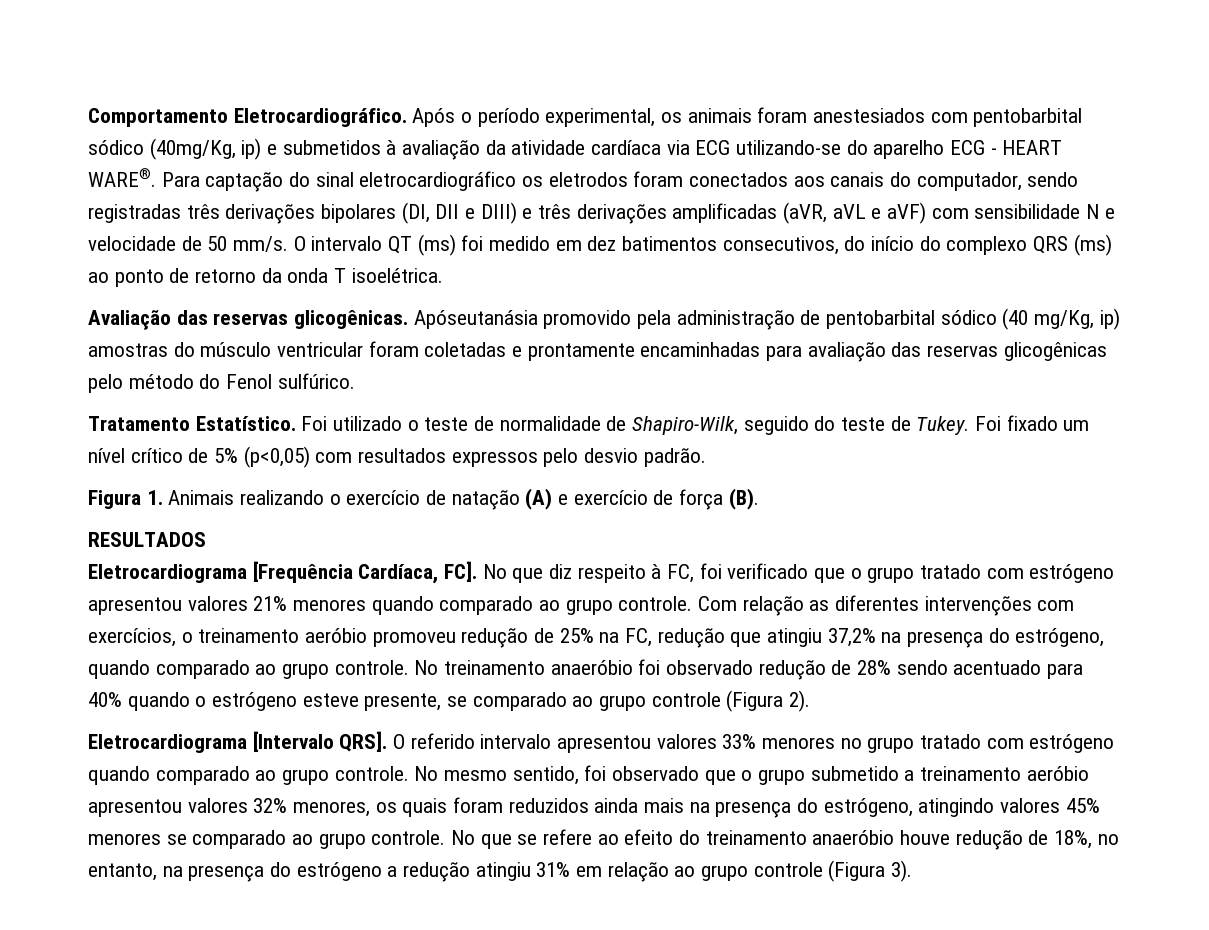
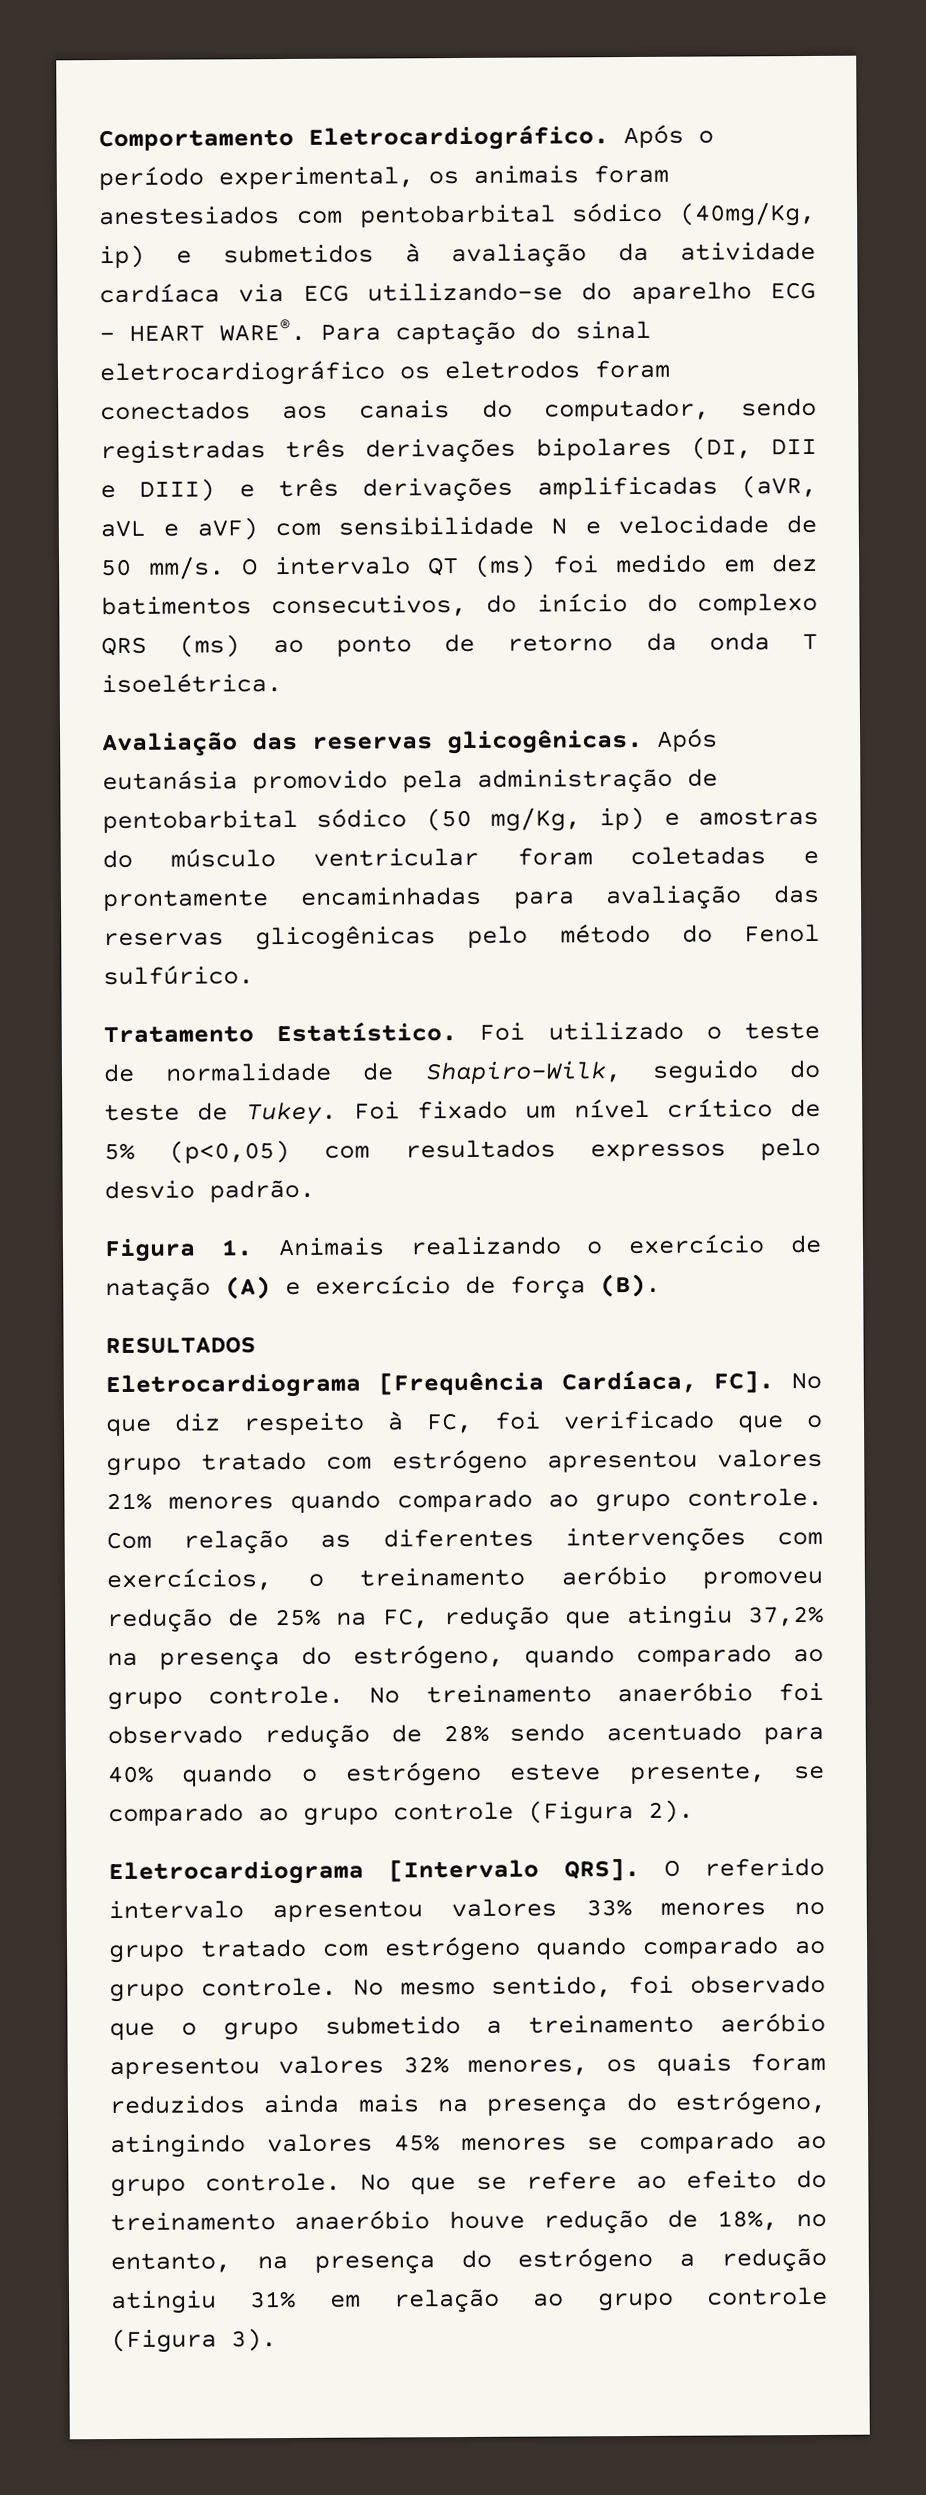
- Apóseutanásia promovido pela administração de pentobarbital sódico (40 mg/Kg, ip) amostras do músculo ventricular foram coletadas e prontamente encaminhadas para avaliação das reservas glicogênicas pelo método do Fenol sulfúrico.
+ Após eutanásia promovido pela administração de pentobarbital sódico (50 mg/Kg, ip) e amostras do músculo ventricular foram coletadas e prontamente encaminhadas para avaliação das reservas glicogênicas pelo método do Fenol sulfúrico.

